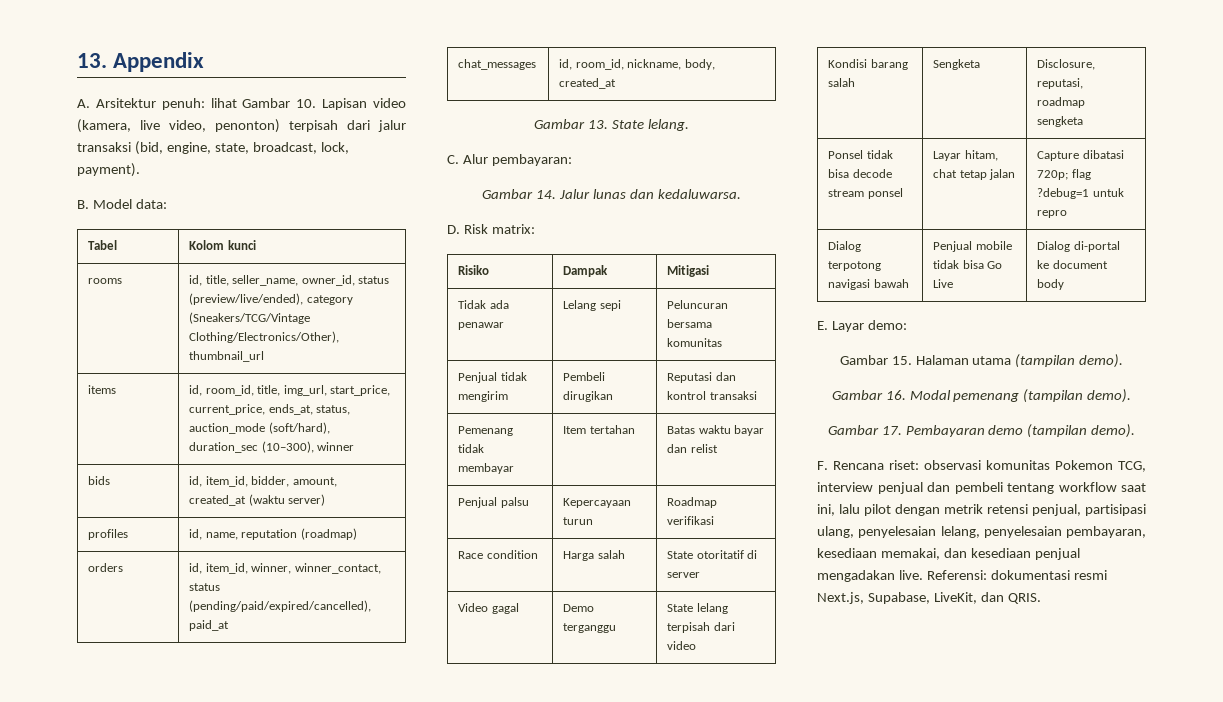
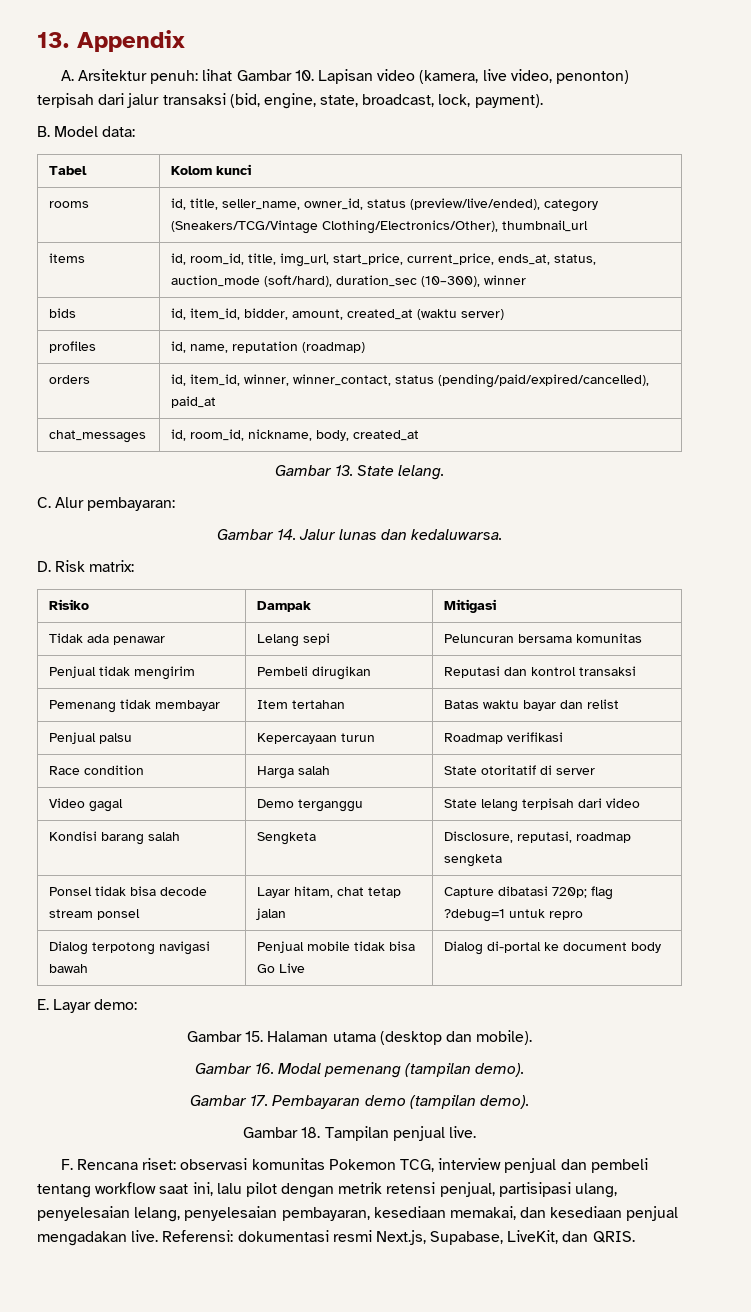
- Gambar 15. Halaman utama (tampilan demo).
+ Gambar 15. Halaman utama (desktop dan mobile).
+ Gambar 18. Tampilan penjual live.

